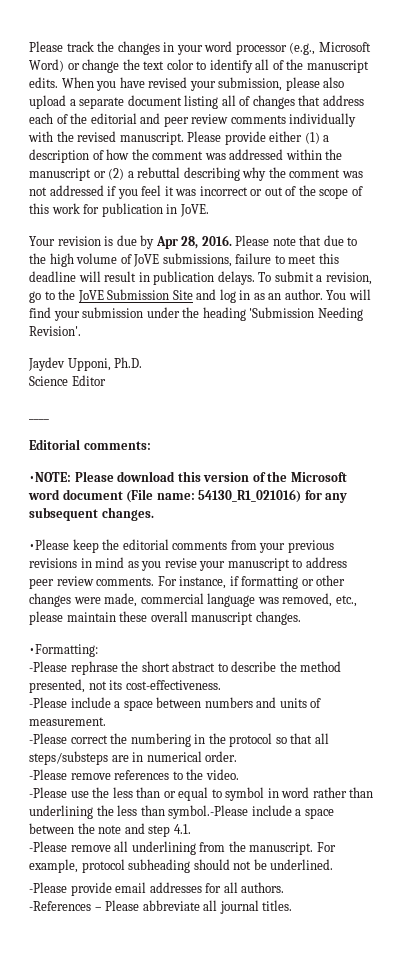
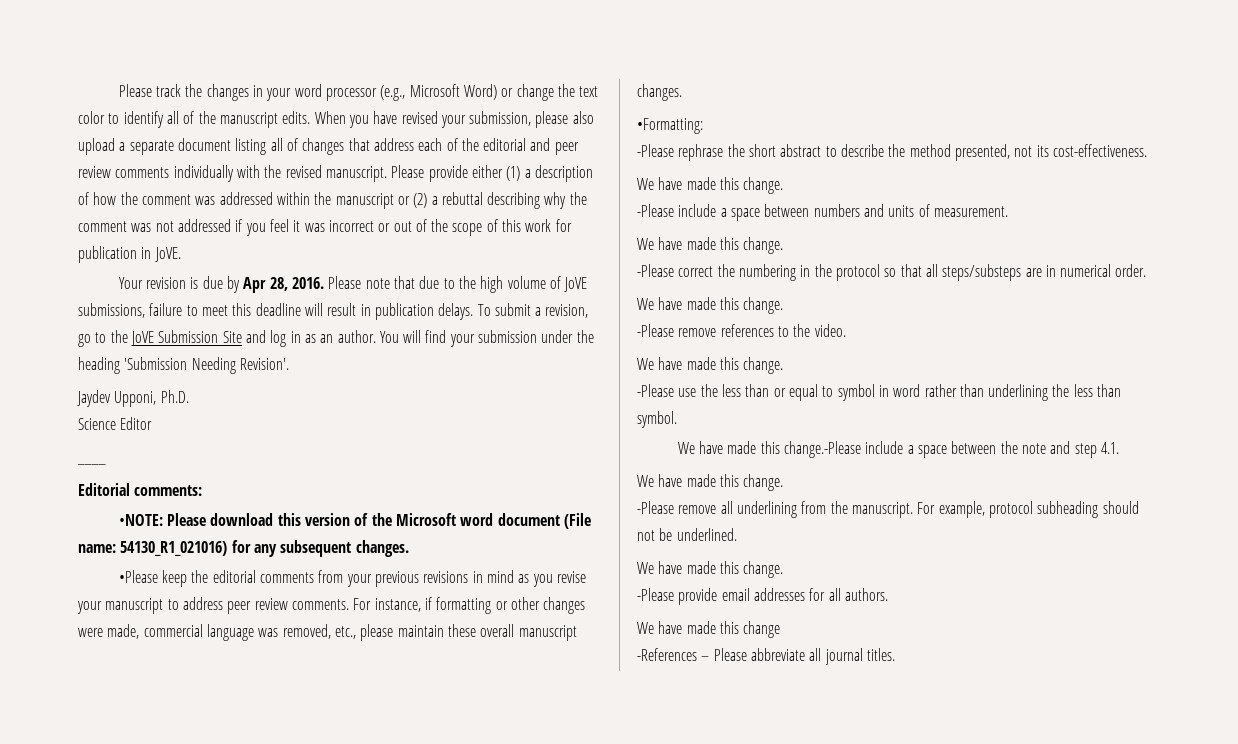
  -Please rephrase the short abstract to describe the method presented, not its cost-effectiveness.
+ We have made this change.
  -Please include a space between numbers and units of measurement.
+ We have made this change.
  -Please correct the numbering in the protocol so that all steps/substeps are in numerical order.
+ We have made this change.
  -Please remove references to the video.
+ We have made this change.
- -Please use the less than or equal to symbol in word rather than underlining the less than symbol.-Please include a space between the note and step 4.1.
+ -Please use the less than or equal to symbol in word rather than underlining the less than symbol.
+ We have made this change.-Please include a space between the note and step 4.1.
+ We have made this change.
  For example, protocol subheading should not be underlined.
+ We have made this change.
+ We have made this change

